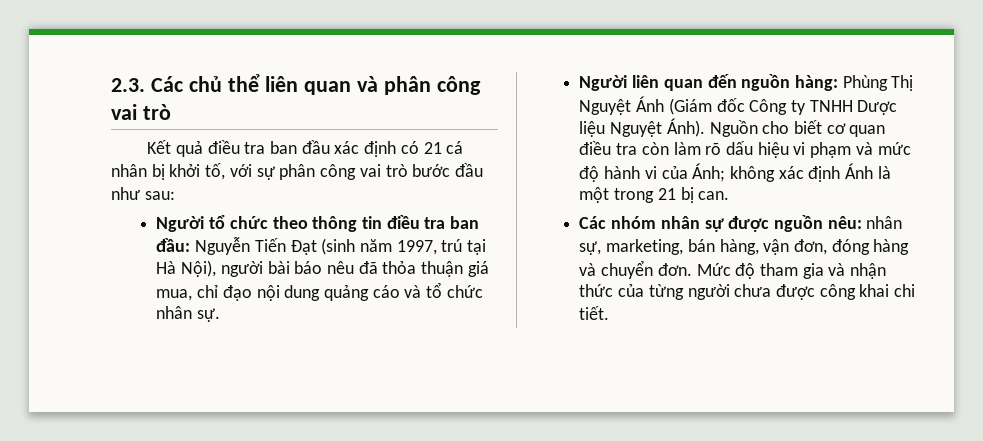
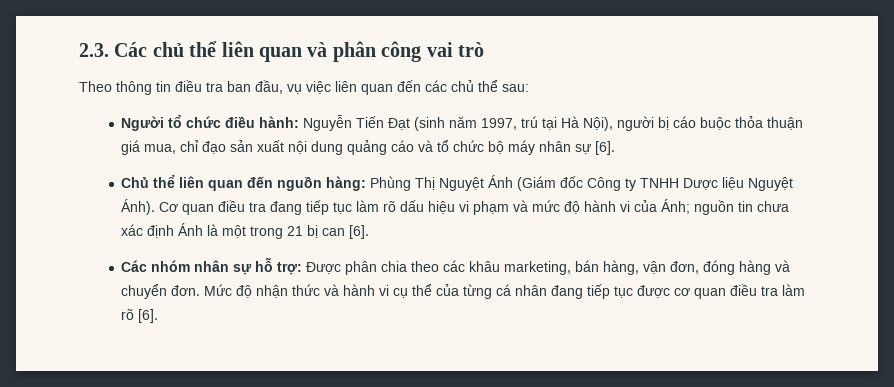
- Kết quả điều tra ban đầu xác định có 21 cá nhân bị khởi tố, với sự phân công vai trò bước đầu như sau:
- Người tổ chức theo thông tin điều tra ban đầu: Nguyễn Tiến Đạt (sinh năm 1997, trú tại Hà Nội), người bài báo nêu đã thỏa thuận giá mua, chỉ đạo nội dung quảng cáo và tổ chức nhân sự.
- Người liên quan đến nguồn hàng: Phùng Thị Nguyệt Ánh (Giám đốc Công ty TNHH Dược liệu Nguyệt Ánh).
+ Theo thông tin điều tra ban đầu, vụ việc liên quan đến các chủ thể sau:
+ Người tổ chức điều hành: Nguyễn Tiến Đạt (sinh năm 1997, trú tại Hà Nội), người bị cáo buộc thỏa thuận giá mua, chỉ đạo sản xuất nội dung quảng cáo và tổ chức bộ máy nhân sự [6].
+ Chủ thể liên quan đến nguồn hàng: Phùng Thị Nguyệt Ánh (Giám đốc Công ty TNHH Dược liệu Nguyệt Ánh).
- Nguồn cho biết cơ quan điều tra còn làm rõ dấu hiệu vi phạm và mức độ hành vi của Ánh; không xác định Ánh là một trong 21 bị can.
+ Cơ quan điều tra đang tiếp tục làm rõ dấu hiệu vi phạm và mức độ hành vi của Ánh; nguồn tin chưa xác định Ánh là một trong 21 bị can [6].
- Các nhóm nhân sự được nguồn nêu: nhân sự, marketing, bán hàng, vận đơn, đóng hàng và chuyển đơn.
+ Các nhóm nhân sự hỗ trợ: Được phân chia theo các khâu marketing, bán hàng, vận đơn, đóng hàng và chuyển đơn.
- Mức độ tham gia và nhận thức của từng người chưa được công khai chi tiết.
+ Mức độ nhận thức và hành vi cụ thể của từng cá nhân đang tiếp tục được cơ quan điều tra làm rõ [6].

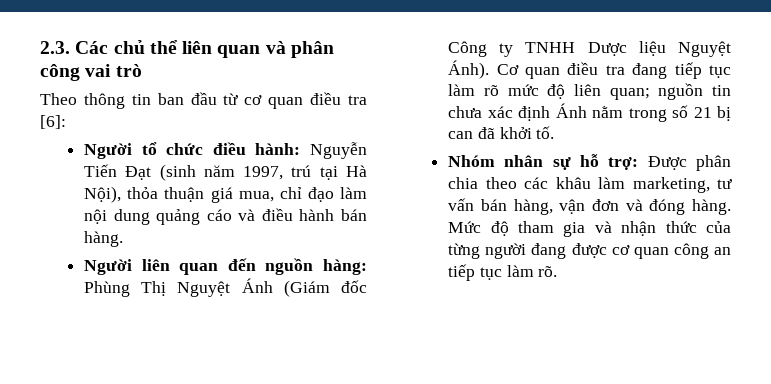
- Theo thông tin điều tra ban đầu, vụ việc liên quan đến các chủ thể sau:
+ Theo thông tin ban đầu từ cơ quan điều tra [6]:
- Người tổ chức điều hành: Nguyễn Tiến Đạt (sinh năm 1997, trú tại Hà Nội), người bị cáo buộc thỏa thuận giá mua, chỉ đạo sản xuất nội dung quảng cáo và tổ chức bộ máy nhân sự [6].
- Chủ thể liên quan đến nguồn hàng: Phùng Thị Nguyệt Ánh (Giám đốc Công ty TNHH Dược liệu Nguyệt Ánh).
+ Người tổ chức điều hành: Nguyễn Tiến Đạt (sinh năm 1997, trú tại Hà Nội), thỏa thuận giá mua, chỉ đạo làm nội dung quảng cáo và điều hành bán hàng.
+ Người liên quan đến nguồn hàng: Phùng Thị Nguyệt Ánh (Giám đốc Công ty TNHH Dược liệu Nguyệt Ánh).
- Cơ quan điều tra đang tiếp tục làm rõ dấu hiệu vi phạm và mức độ hành vi của Ánh; nguồn tin chưa xác định Ánh là một trong 21 bị can [6].
- Các nhóm nhân sự hỗ trợ: Được phân chia theo các khâu marketing, bán hàng, vận đơn, đóng hàng và chuyển đơn. Mức độ nhận thức và hành vi cụ thể của từng cá nhân đang tiếp tục được cơ quan điều tra làm rõ [6].
+ Cơ quan điều tra đang tiếp tục làm rõ mức độ liên quan; nguồn tin chưa xác định Ánh nằm trong số 21 bị can đã khởi tố.
+ Nhóm nhân sự hỗ trợ: Được phân chia theo các khâu làm marketing, tư vấn bán hàng, vận đơn và đóng hàng. Mức độ tham gia và nhận thức của từng người đang được cơ quan công an tiếp tục làm rõ.

